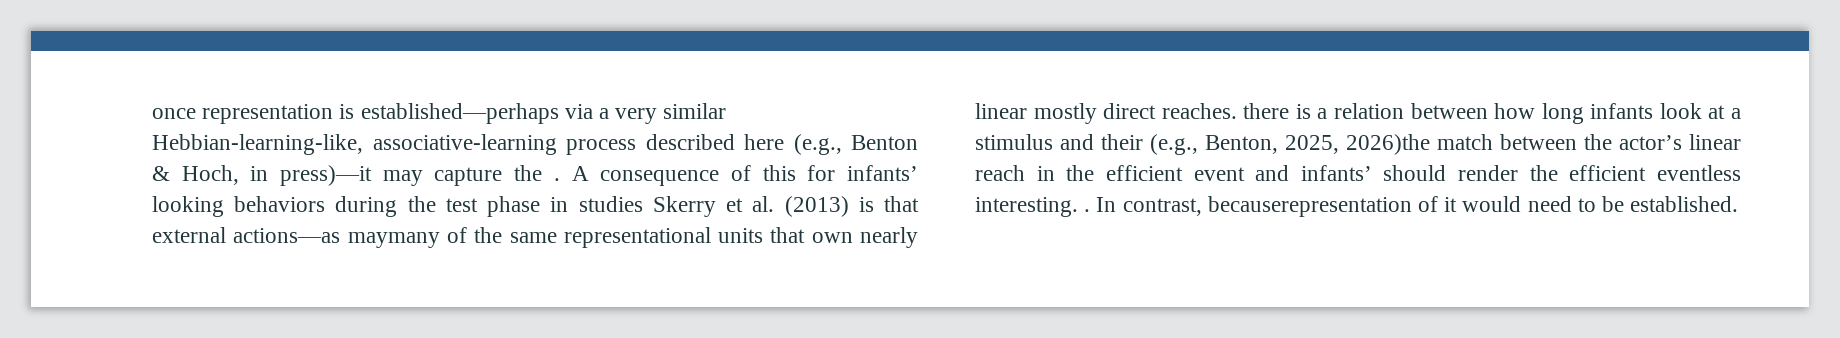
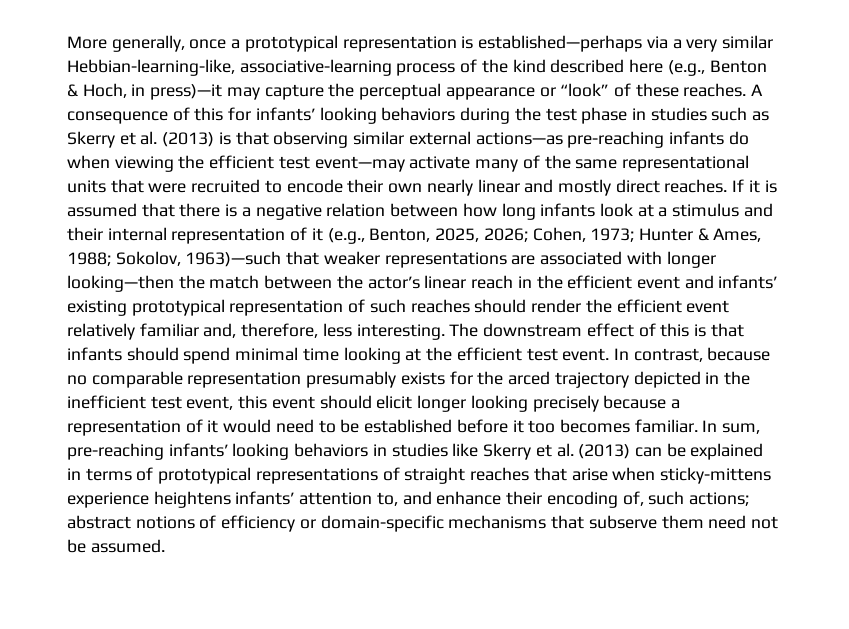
- once representation is established—perhaps via a very similar Hebbian-learning-like, associative-learning process described here (e.g., Benton & Hoch, in press)—it may capture the .
+ More generally, once a prototypical representation is established—perhaps via a very similar Hebbian-learning-like, associative-learning process of the kind described here (e.g., Benton & Hoch, in press)—it may capture the perceptual appearance or “look” of these reaches.
- A consequence of this for infants’ looking behaviors during the test phase in studies Skerry et al. (2013) is that external actions—as maymany of the same representational units that own nearly linear mostly direct reaches. there is a relation between how long infants look at a stimulus and their (e.g., Benton, 2025, 2026)the match between the actor’s linear reach in the efficient event and infants’ should render the efficient eventless interesting. . In contrast, becauserepresentation of it would need to be established.
+ A consequence of this for infants’ looking behaviors during the test phase in studies such as Skerry et al. (2013) is that observing similar external actions—as pre-reaching infants do when viewing the efficient test event—may activate many of the same representational units that were recruited to encode their own nearly linear and mostly direct reaches. If it is assumed that there is a negative relation between how long infants look at a stimulus and their internal representation of it (e.g., Benton, 2025, 2026; Cohen, 1973; Hunter & Ames, 1988; Sokolov, 1963)—such that weaker representations are associated with longer looking—then the match between the actor’s linear reach in the efficient event and infants’ existing prototypical representation of such reaches should render the efficient event relatively familiar and, therefore, less interesting. The downstream effect of this is that infants should spend minimal time looking at the efficient test event. In contrast, because no comparable representation presumably exists for the arced trajectory depicted in the inefficient test event, this event should elicit longer looking precisely because a representation of it would need to be established before it too becomes familiar. In sum, pre-reaching infants’ looking behaviors in studies like Skerry et al. (2013) can be explained in terms of prototypical representations of straight reaches that arise when sticky-mittens experience heightens infants’ attention to, and enhance their encoding of, such actions; abstract notions of efficiency or domain-specific mechanisms that subserve them need not be assumed.

